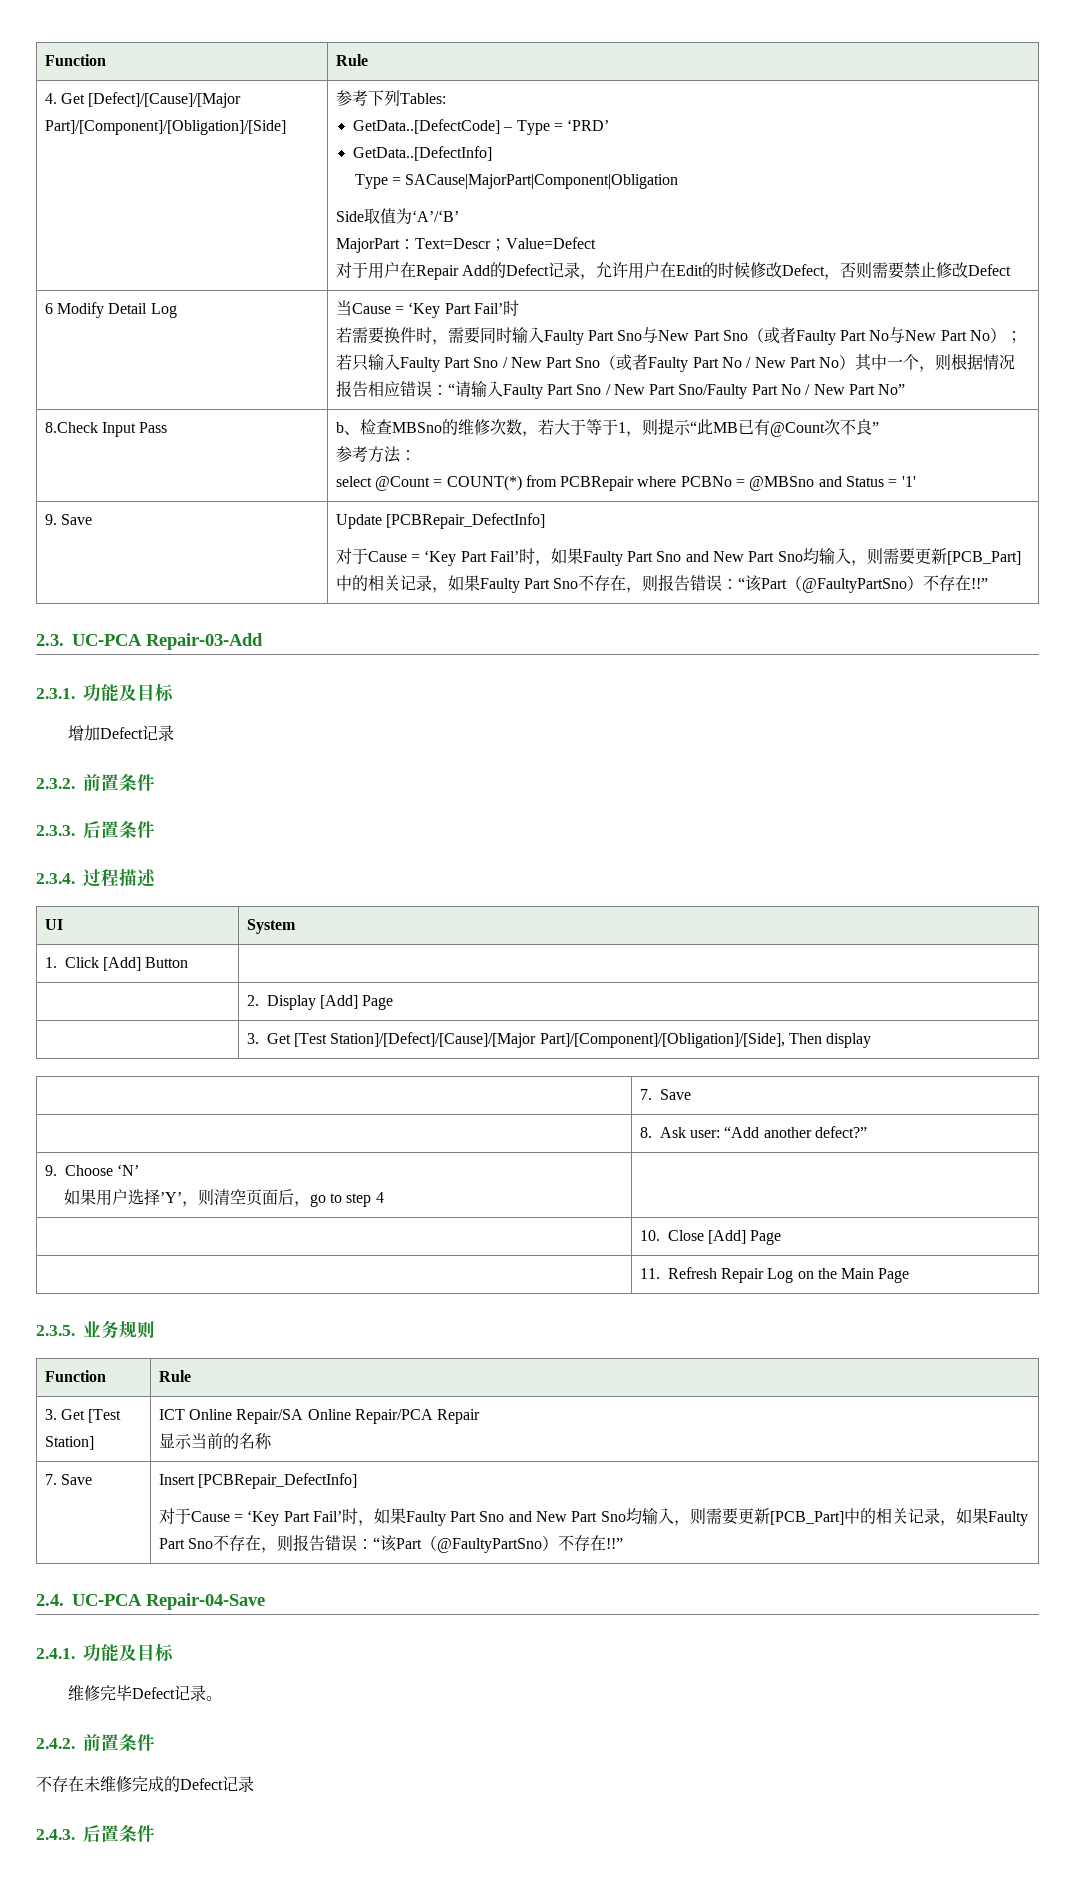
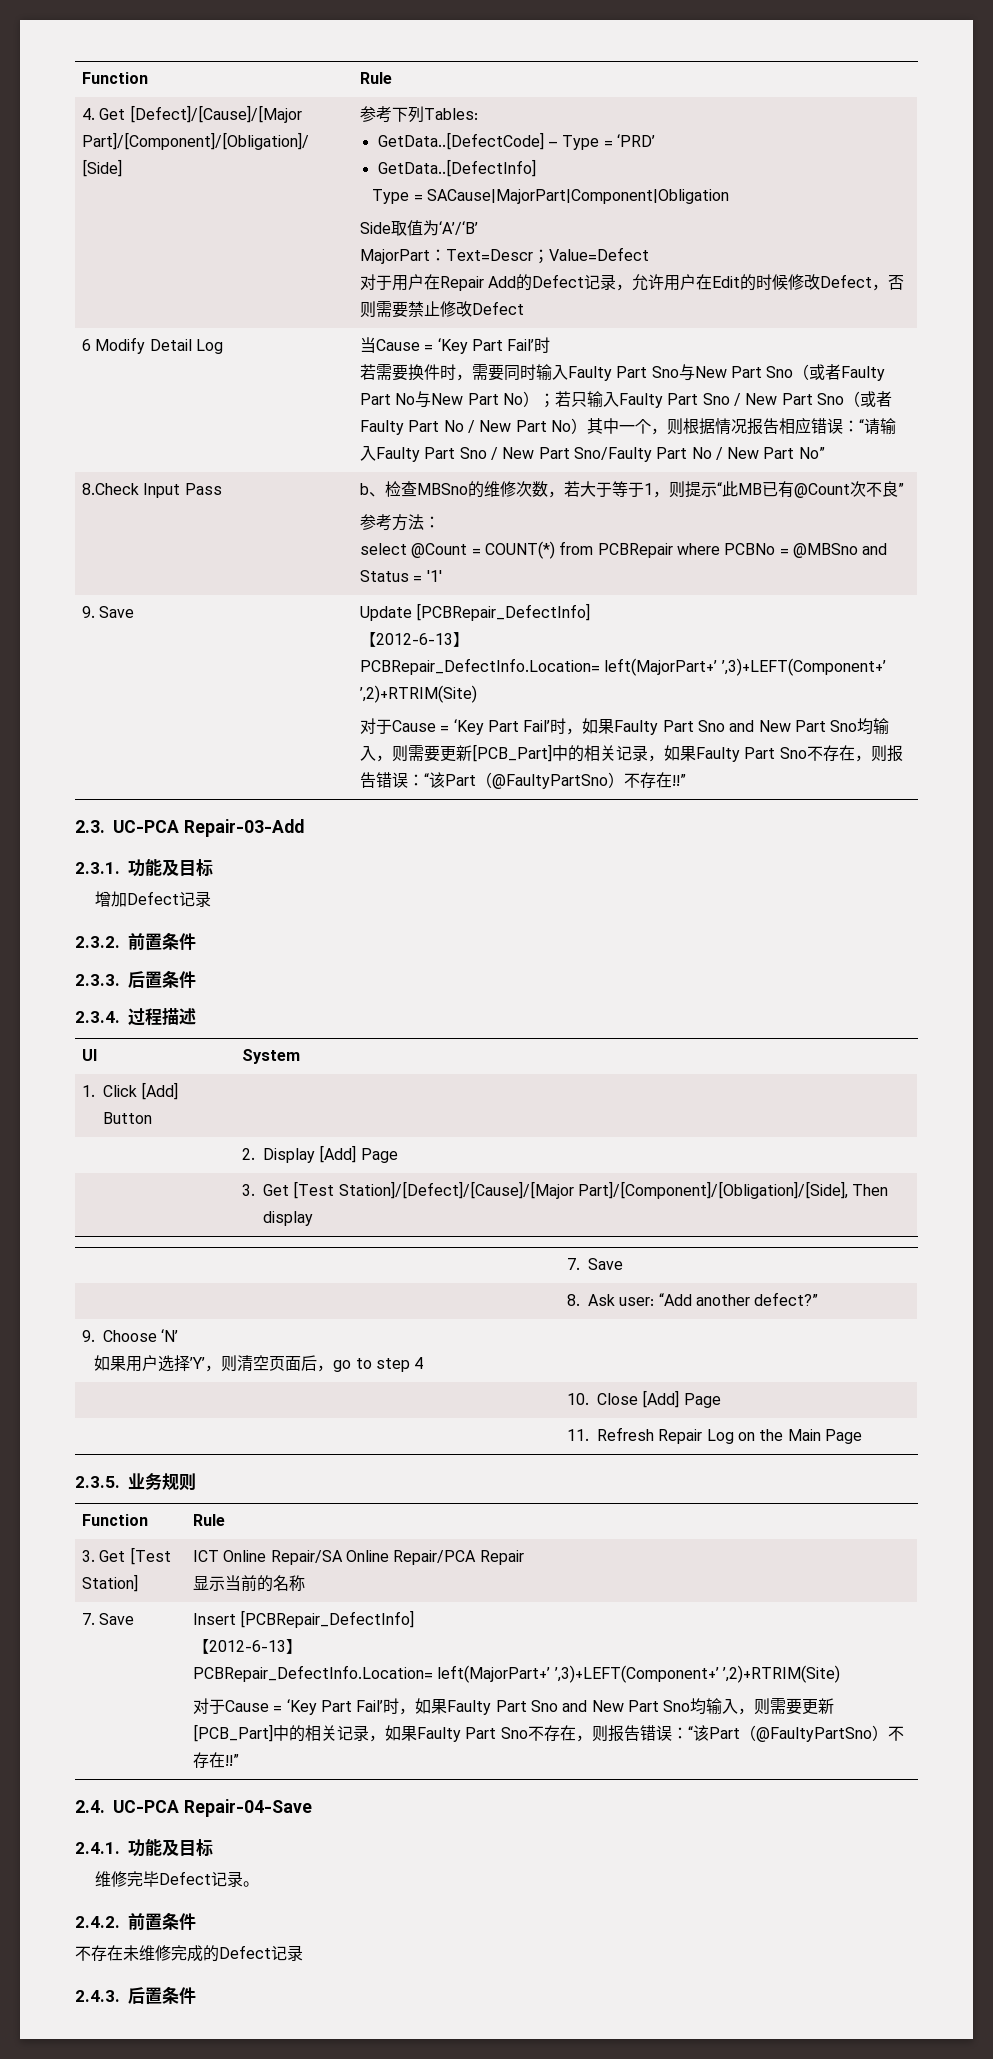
  Update [PCBRepair_DefectInfo]
+ 【2012-6-13】
+ PCBRepair_DefectInfo.Location= left(MajorPart+’ ’,3)+LEFT(Component+’ ’,2)+RTRIM(Site)
  Insert [PCBRepair_DefectInfo]
+ 【2012-6-13】
+ PCBRepair_DefectInfo.Location= left(MajorPart+’ ’,3)+LEFT(Component+’ ’,2)+RTRIM(Site)

